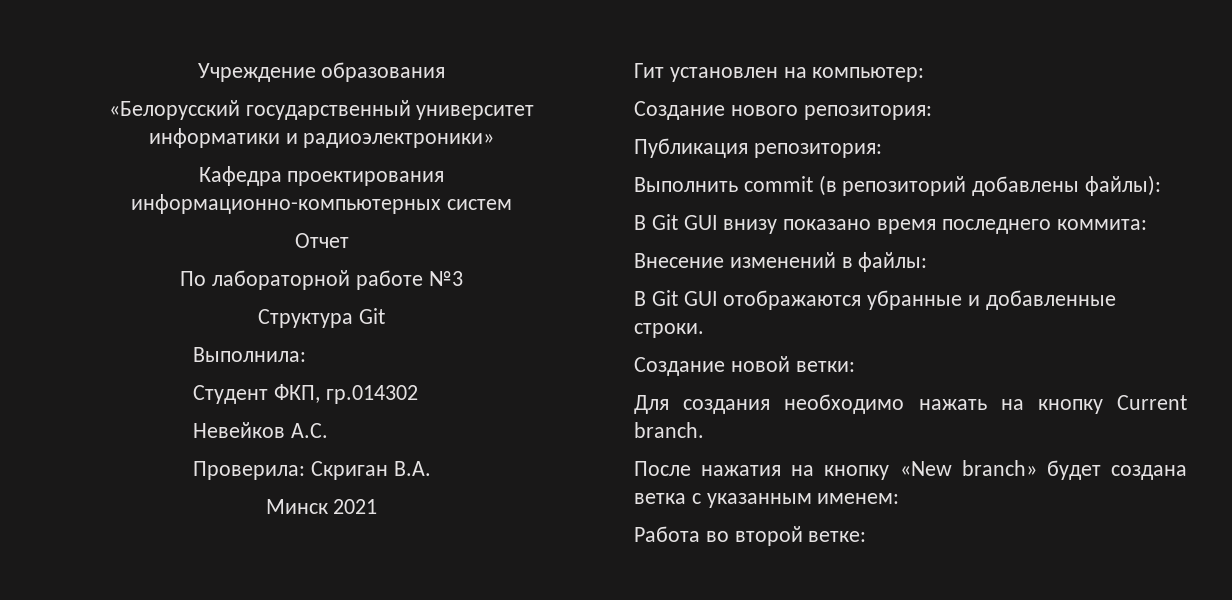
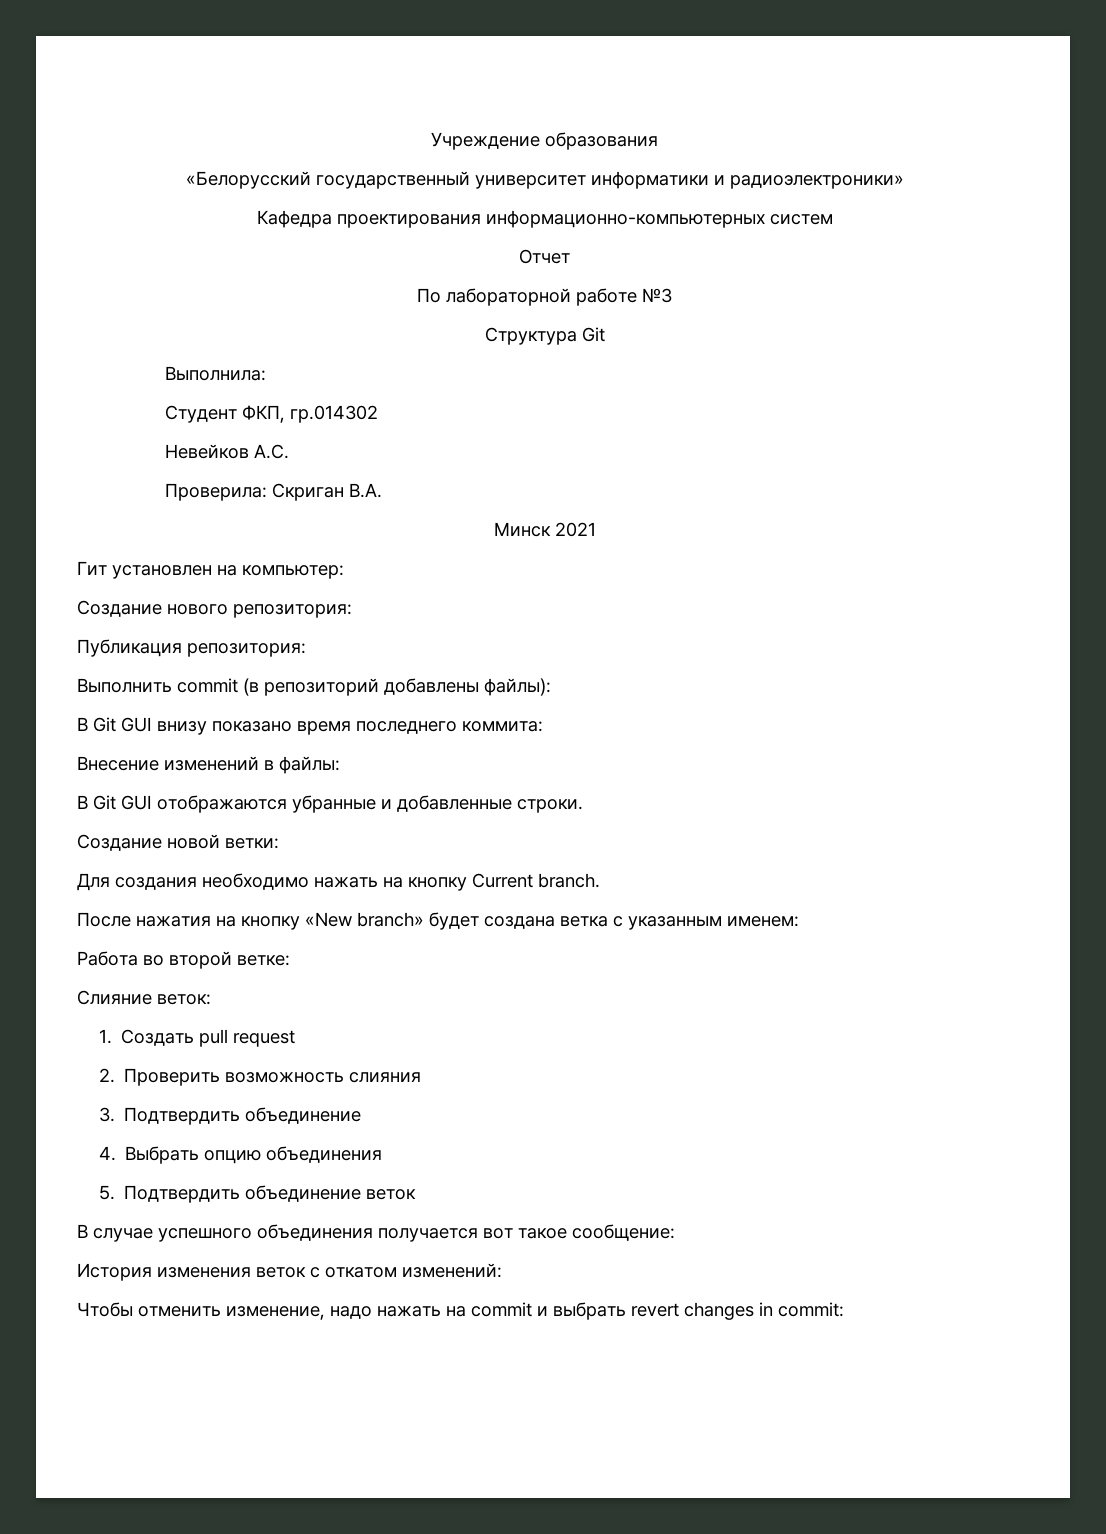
+ Слияние веток:
+ 1. Создать pull request
+ 2. Проверить возможность слияния
+ 3. Подтвердить объединение
+ 4. Выбрать опцию объединения
+ 5. Подтвердить объединение веток
+ В случае успешного объединения получается вот такое сообщение:
+ История изменения веток с откатом изменений:
+ Чтобы отменить изменение, надо нажать на commit и выбрать revert changes in commit:

